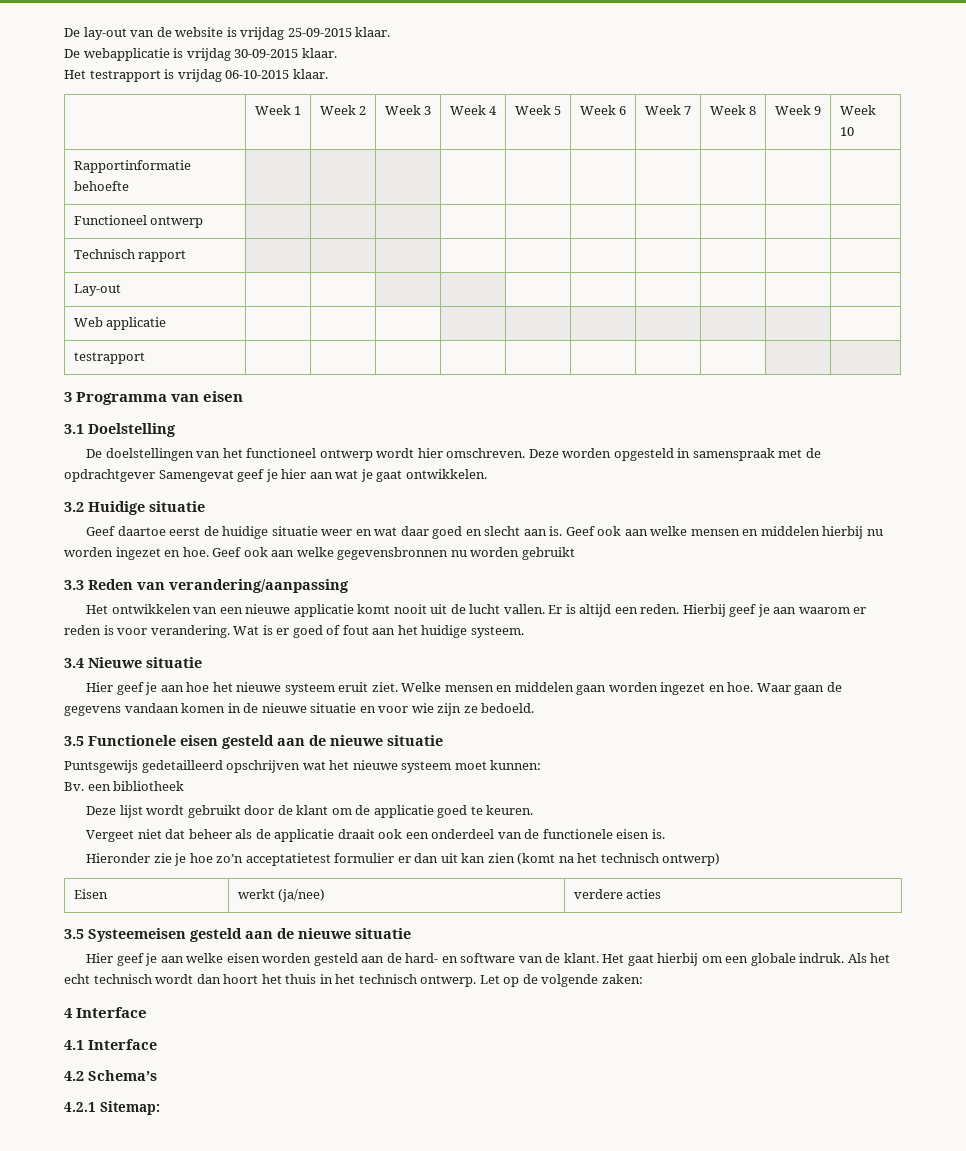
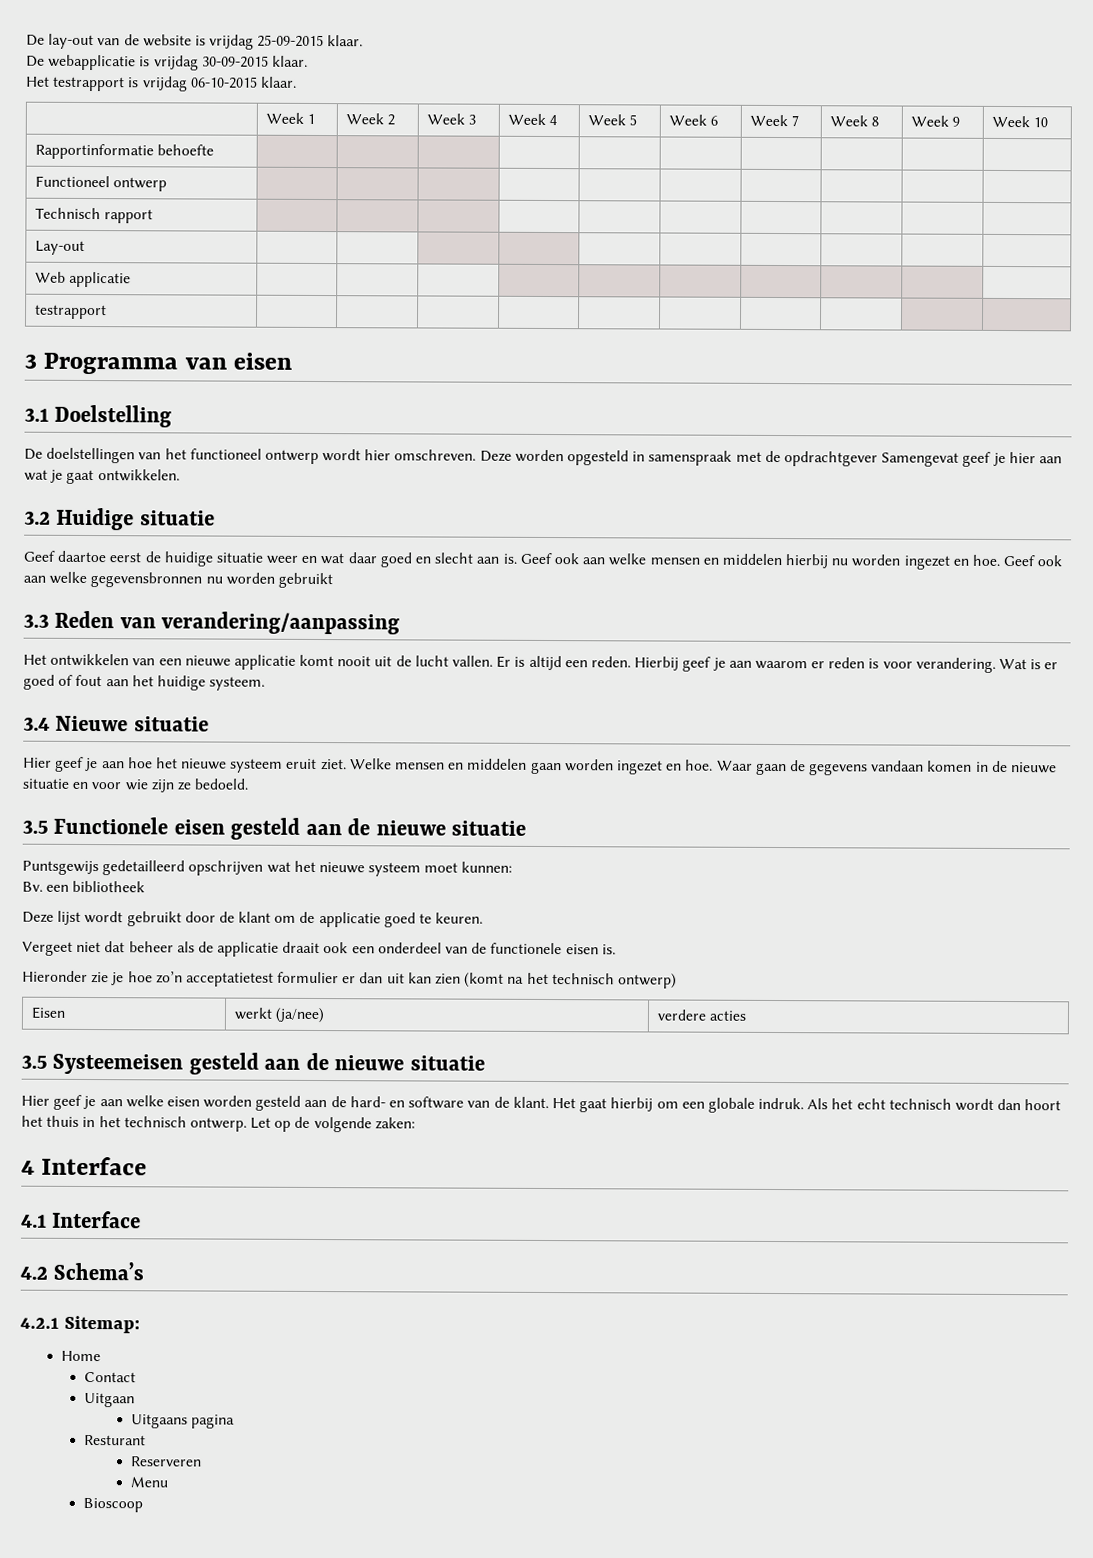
+ Home
+ Contact
+ Uitgaan
+ Uitgaans pagina
+ Resturant
+ Reserveren
+ Menu
+ Bioscoop

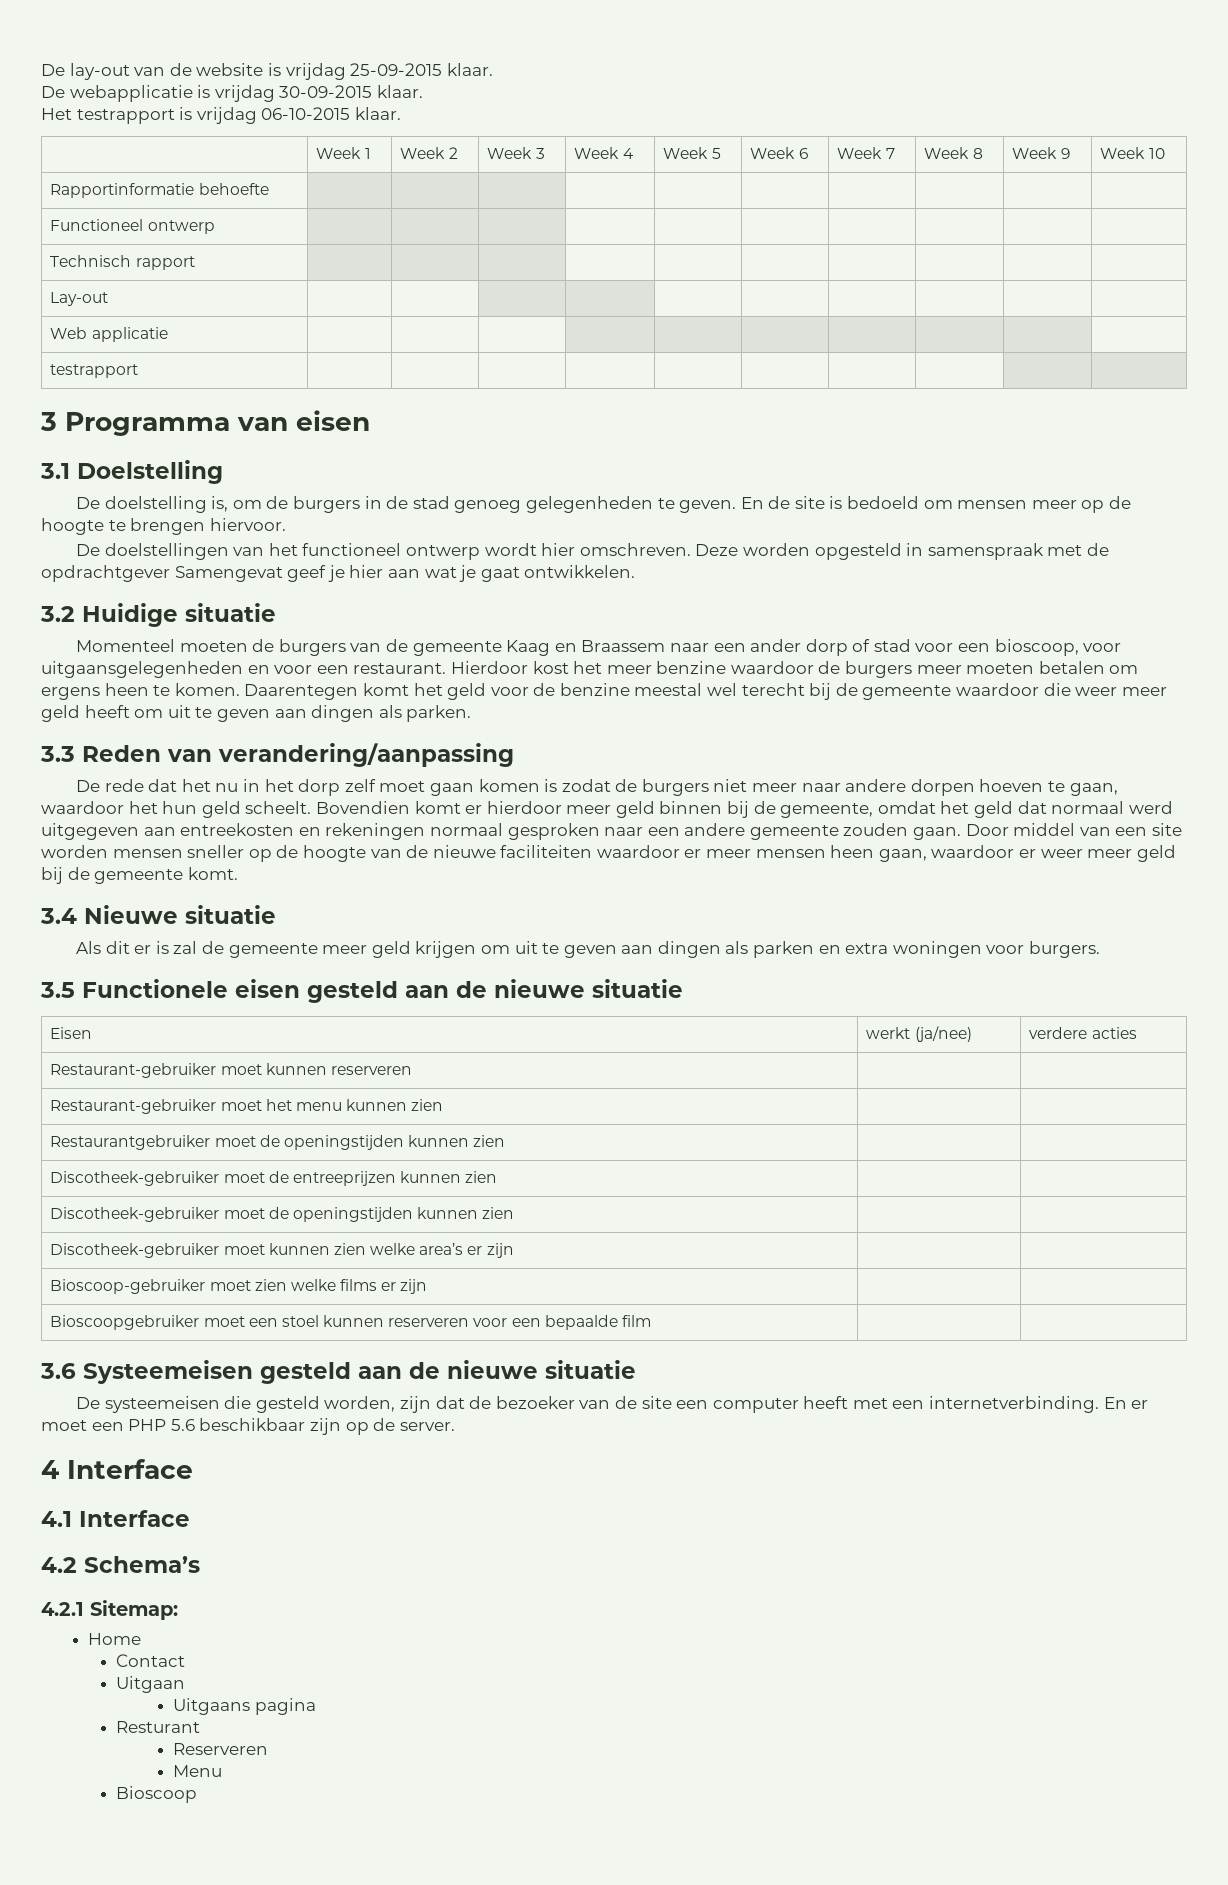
+ De doelstelling is, om de burgers in de stad genoeg gelegenheden te geven. En de site is bedoeld om mensen meer op de hoogte te brengen hiervoor.
- Geef daartoe eerst de huidige situatie weer en wat daar goed en slecht aan is. Geef ook aan welke mensen en middelen hierbij nu worden ingezet en hoe. Geef ook aan welke gegevensbronnen nu worden gebruikt
+ Momenteel moeten de burgers van de gemeente Kaag en Braassem naar een ander dorp of stad voor een bioscoop, voor uitgaansgelegenheden en voor een restaurant. Hierdoor kost het meer benzine waardoor de burgers meer moeten betalen om ergens heen te komen. Daarentegen komt het geld voor de benzine meestal wel terecht bij de gemeente waardoor die weer meer geld heeft om uit te geven aan dingen als parken.
  3.3 Reden van verandering/aanpassing
- Het ontwikkelen van een nieuwe applicatie komt nooit uit de lucht vallen. Er is altijd een reden. Hierbij geef je aan waarom er reden is voor verandering. Wat is er goed of fout aan het huidige systeem.
+ De rede dat het nu in het dorp zelf moet gaan komen is zodat de burgers niet meer naar andere dorpen hoeven te gaan, waardoor het hun geld scheelt. Bovendien komt er hierdoor meer geld binnen bij de gemeente, omdat het geld dat normaal werd uitgegeven aan entreekosten en rekeningen normaal gesproken naar een andere gemeente zouden gaan. Door middel van een site worden mensen sneller op de hoogte van de nieuwe faciliteiten waardoor er meer mensen heen gaan, waardoor er weer meer geld bij de gemeente komt.
  3.4 Nieuwe situatie
- Hier geef je aan hoe het nieuwe systeem eruit ziet. Welke mensen en middelen gaan worden ingezet en hoe. Waar gaan de gegevens vandaan komen in de nieuwe situatie en voor wie zijn ze bedoeld.
+ Als dit er is zal de gemeente meer geld krijgen om uit te geven aan dingen als parken en extra woningen voor burgers.
- Puntsgewijs gedetailleerd opschrijven wat het nieuwe systeem moet kunnen:
- Bv. een bibliotheek
- Deze lijst wordt gebruikt door de klant om de applicatie goed te keuren.
- Vergeet niet dat beheer als de applicatie draait ook een onderdeel van de functionele eisen is.
- Hieronder zie je hoe zo’n acceptatietest formulier er dan uit kan zien (komt na het technisch ontwerp)
- 3.5 Systeemeisen gesteld aan de nieuwe situatie
+ Restaurant-gebruiker moet kunnen reserveren | |
+ Restaurant-gebruiker moet het menu kunnen zien | |
+ Restaurantgebruiker moet de openingstijden kunnen zien | |
+ Discotheek-gebruiker moet de entreeprijzen kunnen zien | |
+ Discotheek-gebruiker moet de openingstijden kunnen zien | |
+ Discotheek-gebruiker moet kunnen zien welke area’s er zijn | |
+ Bioscoop-gebruiker moet zien welke films er zijn | |
+ Bioscoopgebruiker moet een stoel kunnen reserveren voor een bepaalde film | |
+ 3.6 Systeemeisen gesteld aan de nieuwe situatie
- Hier geef je aan welke eisen worden gesteld aan de hard- en software van de klant. Het gaat hierbij om een globale indruk. Als het echt technisch wordt dan hoort het thuis in het technisch ontwerp. Let op de volgende zaken:
+ De systeemeisen die gesteld worden, zijn dat de bezoeker van de site een computer heeft met een internetverbinding. En er moet een PHP 5.6 beschikbaar zijn op de server.

